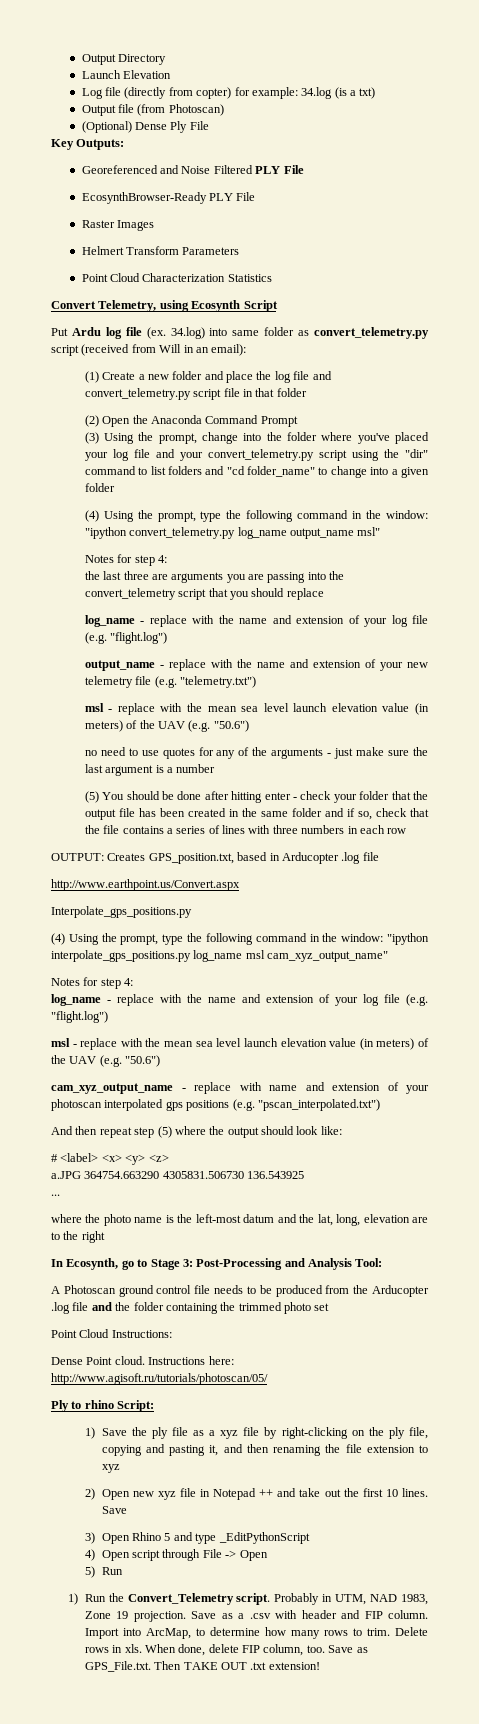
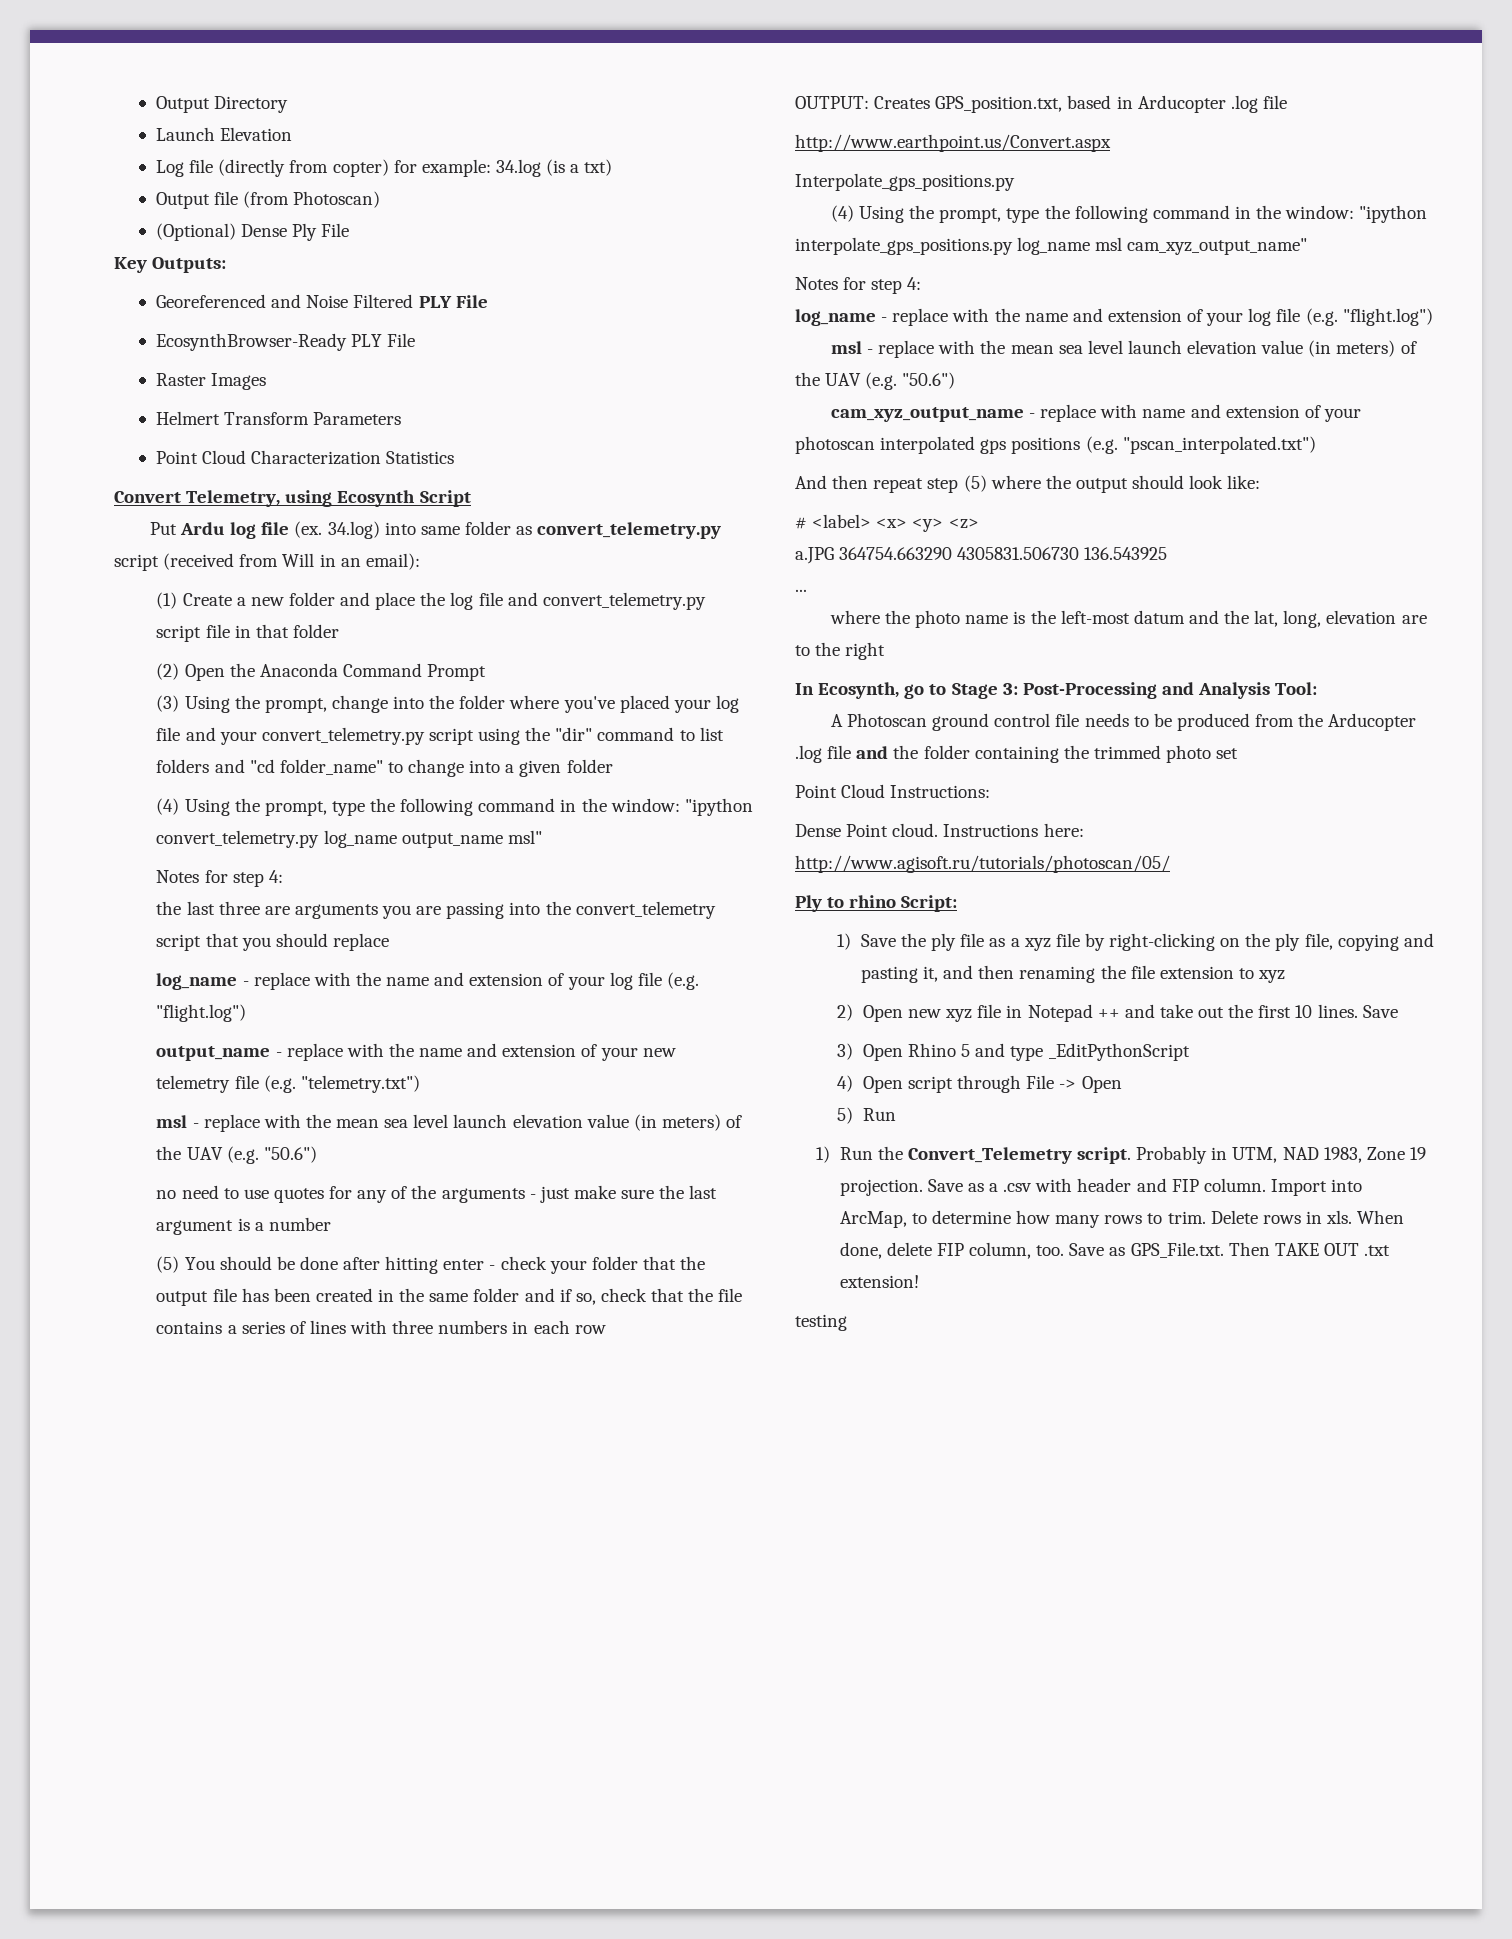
+ testing

